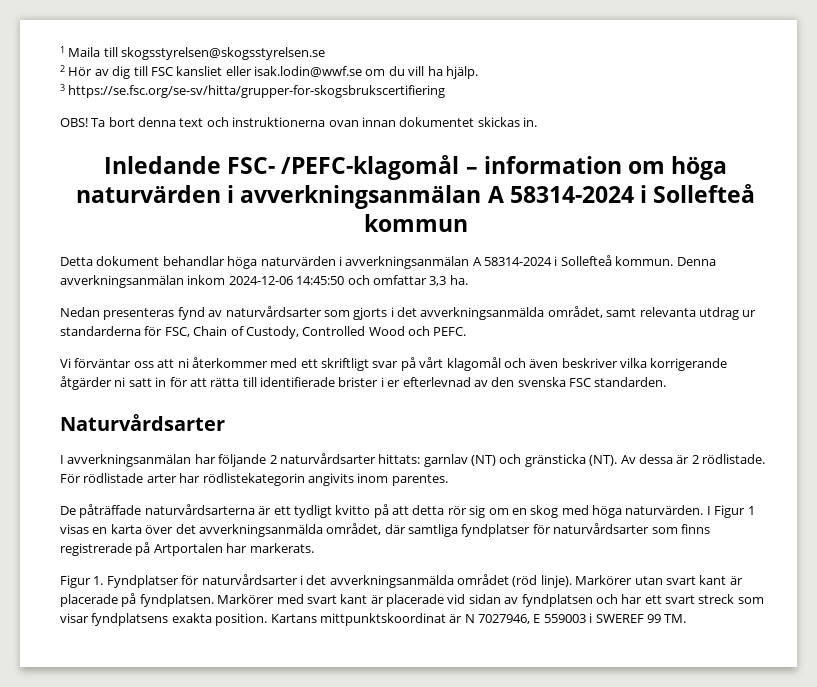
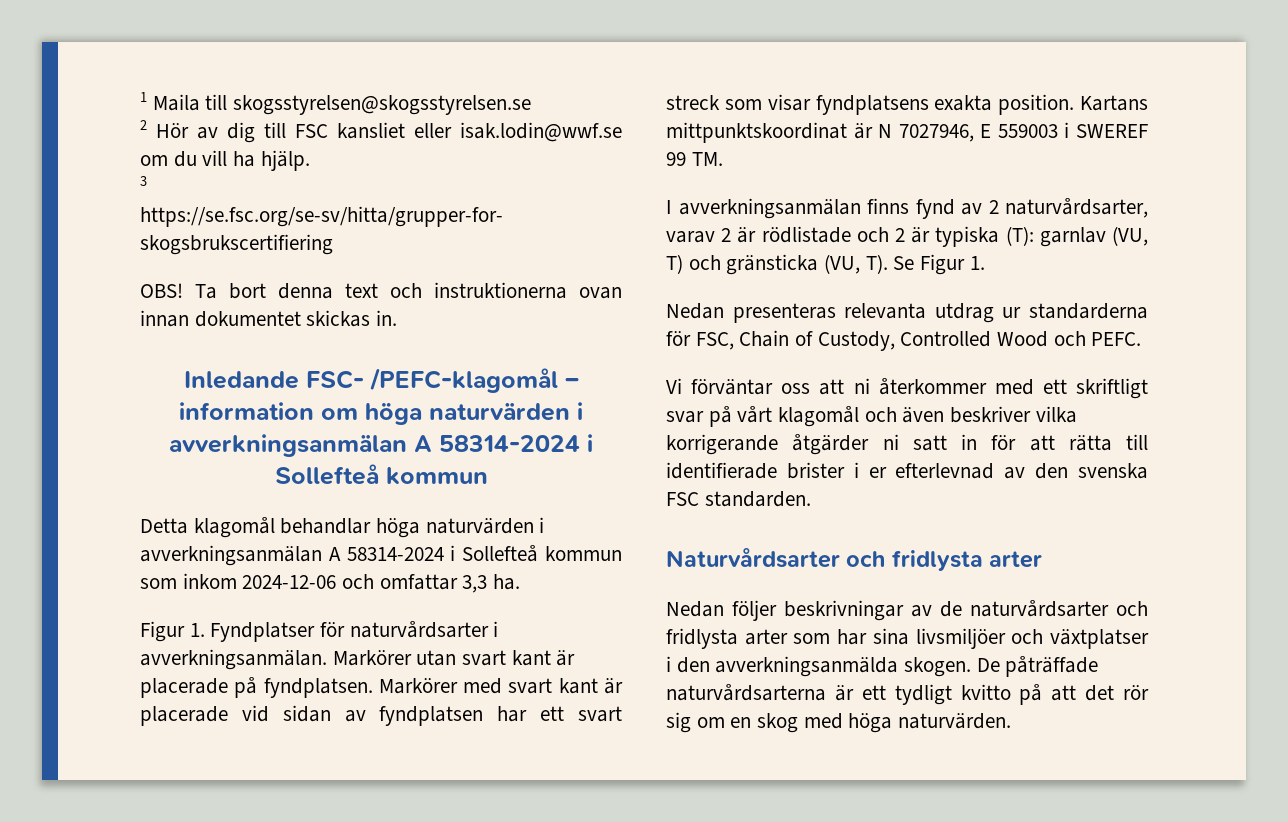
- Detta dokument behandlar höga naturvärden i avverkningsanmälan A 58314-2024 i Sollefteå kommun. Denna avverkningsanmälan inkom 2024-12-06 14:45:50 och omfattar 3,3 ha.
+ Detta klagomål behandlar höga naturvärden i avverkningsanmälan A 58314-2024 i Sollefteå kommun som inkom 2024-12-06 och omfattar 3,3 ha.
- Nedan presenteras fynd av naturvårdsarter som gjorts i det avverkningsanmälda området, samt relevanta utdrag ur standarderna för FSC, Chain of Custody, Controlled Wood och PEFC.
+ Figur 1. Fyndplatser för naturvårdsarter i avverkningsanmälan. Markörer utan svart kant är placerade på fyndplatsen. Markörer med svart kant är placerade vid sidan av fyndplatsen har ett svart streck som visar fyndplatsens exakta position. Kartans mittpunktskoordinat är N 7027946, E 559003 i SWEREF 99 TM.
+ I avverkningsanmälan finns fynd av 2 naturvårdsarter, varav 2 är rödlistade och 2 är typiska (T): garnlav (VU, T) och gränsticka (VU, T). Se Figur 1.
+ Nedan presenteras relevanta utdrag ur standarderna för FSC, Chain of Custody, Controlled Wood och PEFC.
- Naturvårdsarter
- I avverkningsanmälan har följande 2 naturvårdsarter hittats: garnlav (NT) och gränsticka (NT). Av dessa är 2 rödlistade. För rödlistade arter har rödlistekategorin angivits inom parentes.
- De påträffade naturvårdsarterna är ett tydligt kvitto på att detta rör sig om en skog med höga naturvärden. I Figur 1 visas en karta över det avverkningsanmälda området, där samtliga fyndplatser för naturvårdsarter som finns registrerade på Artportalen har markerats.
- Figur 1. Fyndplatser för naturvårdsarter i det avverkningsanmälda området (röd linje). Markörer utan svart kant är placerade på fyndplatsen. Markörer med svart kant är placerade vid sidan av fyndplatsen och har ett svart streck som visar fyndplatsens exakta position. Kartans mittpunktskoordinat är N 7027946, E 559003 i SWEREF 99 TM.
+ Naturvårdsarter och fridlysta arter
+ Nedan följer beskrivningar av de naturvårdsarter och fridlysta arter som har sina livsmiljöer och växtplatser i den avverkningsanmälda skogen. De påträffade naturvårdsarterna är ett tydligt kvitto på att det rör sig om en skog med höga naturvärden.

